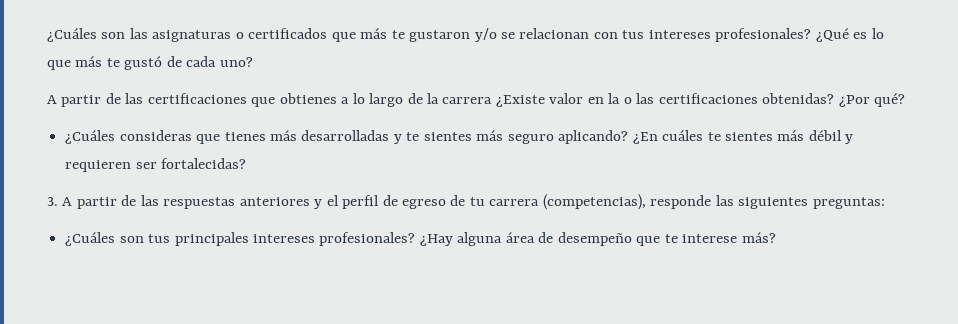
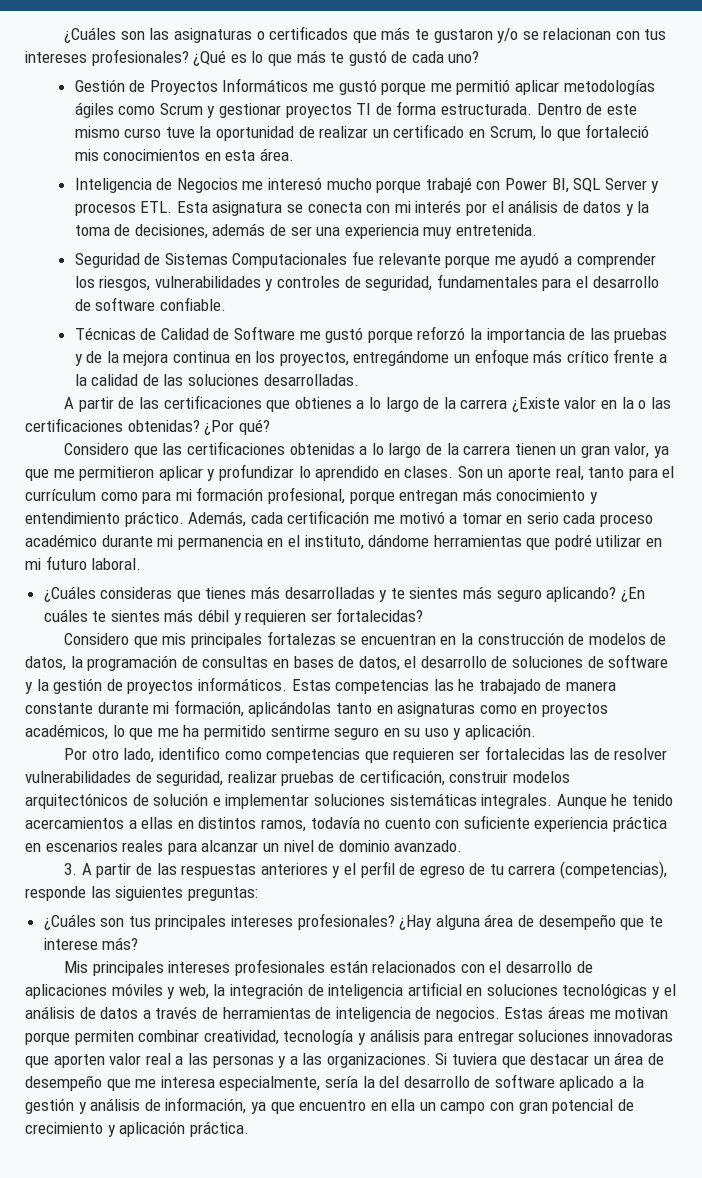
+ Gestión de Proyectos Informáticos me gustó porque me permitió aplicar metodologías ágiles como Scrum y gestionar proyectos TI de forma estructurada. Dentro de este mismo curso tuve la oportunidad de realizar un certificado en Scrum, lo que fortaleció mis conocimientos en esta área.
+ Inteligencia de Negocios me interesó mucho porque trabajé con Power BI, SQL Server y procesos ETL. Esta asignatura se conecta con mi interés por el análisis de datos y la toma de decisiones, además de ser una experiencia muy entretenida.
+ Seguridad de Sistemas Computacionales fue relevante porque me ayudó a comprender los riesgos, vulnerabilidades y controles de seguridad, fundamentales para el desarrollo de software confiable.
+ Técnicas de Calidad de Software me gustó porque reforzó la importancia de las pruebas y de la mejora continua en los proyectos, entregándome un enfoque más crítico frente a la calidad de las soluciones desarrolladas.
+ Considero que las certificaciones obtenidas a lo largo de la carrera tienen un gran valor, ya que me permitieron aplicar y profundizar lo aprendido en clases. Son un aporte real, tanto para el currículum como para mi formación profesional, porque entregan más conocimiento y entendimiento práctico. Además, cada certificación me motivó a tomar en serio cada proceso académico durante mi permanencia en el instituto, dándome herramientas que podré utilizar en mi futuro laboral.
+ Considero que mis principales fortalezas se encuentran en la construcción de modelos de datos, la programación de consultas en bases de datos, el desarrollo de soluciones de software y la gestión de proyectos informáticos. Estas competencias las he trabajado de manera constante durante mi formación, aplicándolas tanto en asignaturas como en proyectos académicos, lo que me ha permitido sentirme seguro en su uso y aplicación.
+ Por otro lado, identifico como competencias que requieren ser fortalecidas las de resolver vulnerabilidades de seguridad, realizar pruebas de certificación, construir modelos arquitectónicos de solución e implementar soluciones sistemáticas integrales. Aunque he tenido acercamientos a ellas en distintos ramos, todavía no cuento con suficiente experiencia práctica en escenarios reales para alcanzar un nivel de dominio avanzado.
+ Mis principales intereses profesionales están relacionados con el desarrollo de aplicaciones móviles y web, la integración de inteligencia artificial en soluciones tecnológicas y el análisis de datos a través de herramientas de inteligencia de negocios. Estas áreas me motivan porque permiten combinar creatividad, tecnología y análisis para entregar soluciones innovadoras que aporten valor real a las personas y a las organizaciones. Si tuviera que destacar un área de desempeño que me interesa especialmente, sería la del desarrollo de software aplicado a la gestión y análisis de información, ya que encuentro en ella un campo con gran potencial de crecimiento y aplicación práctica.

